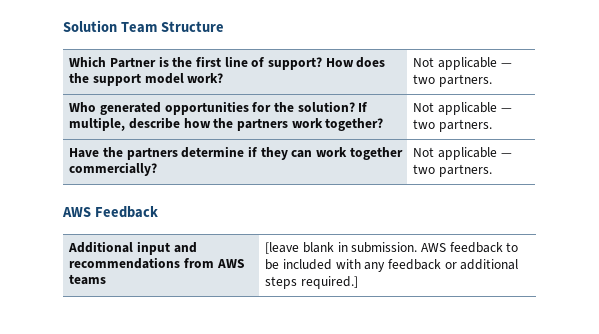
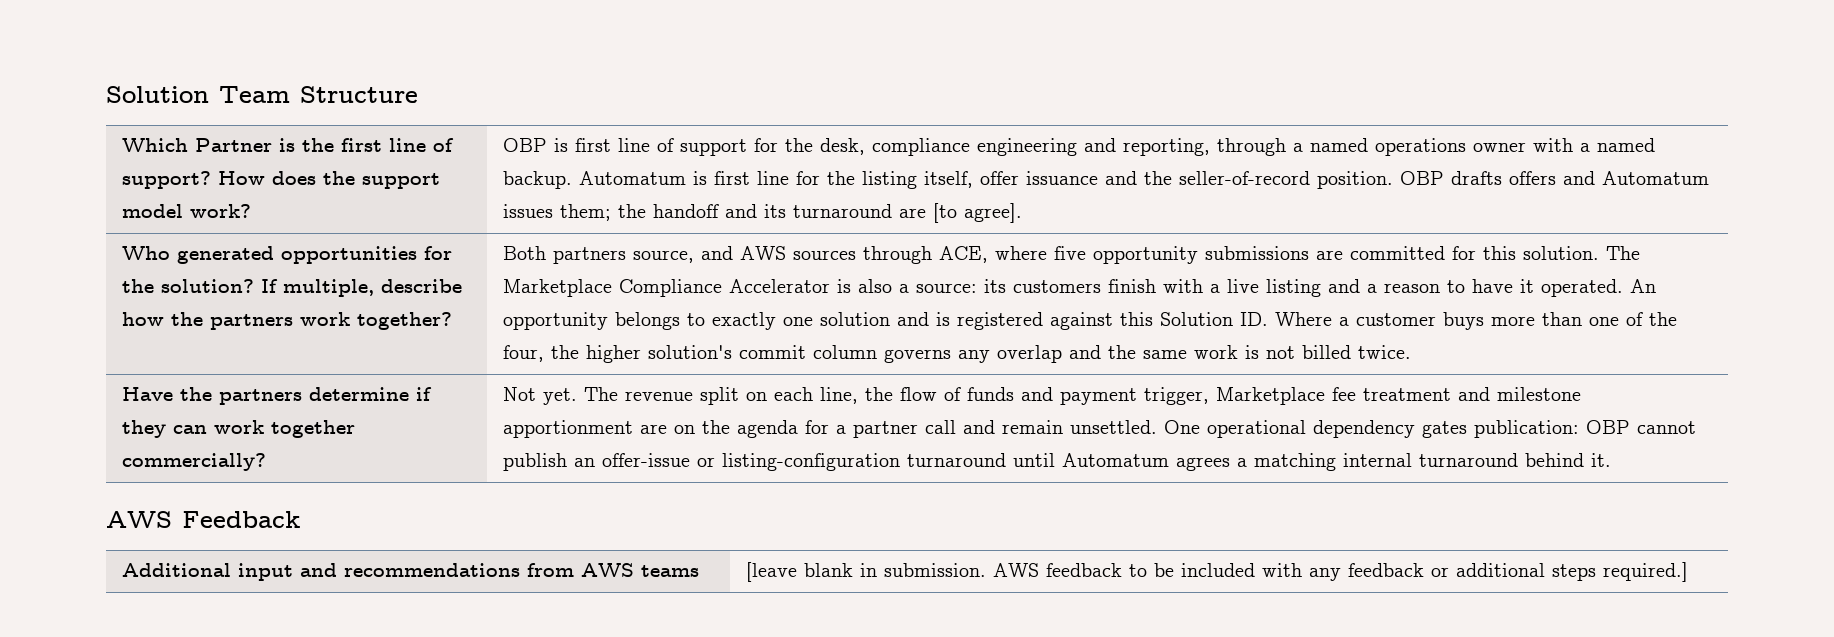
- How does the support model work? | Not applicable — two partners.
+ How does the support model work? | OBP is first line of support for the desk, compliance engineering and reporting, through a named operations owner with a named backup. Automatum is first line for the listing itself, offer issuance and the seller-of-record position. OBP drafts offers and Automatum issues them; the handoff and its turnaround are [to agree].
- If multiple, describe how the partners work together? | Not applicable — two partners.
+ If multiple, describe how the partners work together? | Both partners source, and AWS sources through ACE, where five opportunity submissions are committed for this solution. The Marketplace Compliance Accelerator is also a source: its customers finish with a live listing and a reason to have it operated. An opportunity belongs to exactly one solution and is registered against this Solution ID. Where a customer buys more than one of the four, the higher solution's commit column governs any overlap and the same work is not billed twice.
- Have the partners determine if they can work together commercially? | Not applicable — two partners.
+ Have the partners determine if they can work together commercially? | Not yet. The revenue split on each line, the flow of funds and payment trigger, Marketplace fee treatment and milestone apportionment are on the agenda for a partner call and remain unsettled. One operational dependency gates publication: OBP cannot publish an offer-issue or listing-configuration turnaround until Automatum agrees a matching internal turnaround behind it.

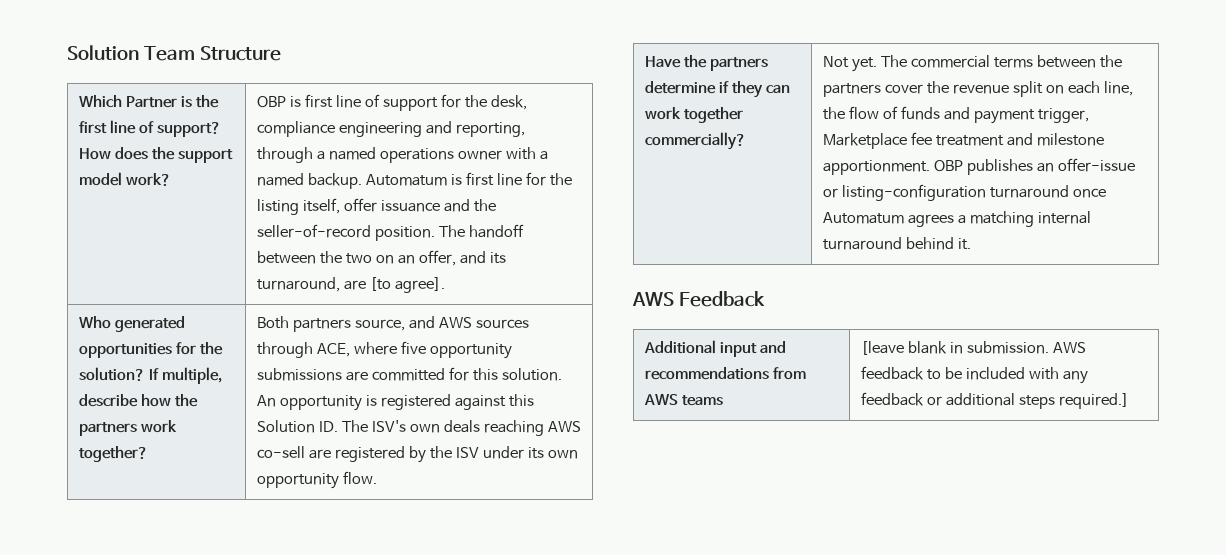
- OBP drafts offers and Automatum issues them; the handoff and its turnaround are [to agree].
+ The handoff between the two on an offer, and its turnaround, are [to agree].
- The Marketplace Compliance Accelerator is also a source: its customers finish with a live listing and a reason to have it operated. An opportunity belongs to exactly one solution and is registered against this Solution ID. Where a customer buys more than one of the four, the higher solution's commit column governs any overlap and the same work is not billed twice.
+ An opportunity is registered against this Solution ID. The ISV's own deals reaching AWS co-sell are registered by the ISV under its own opportunity flow.
- The revenue split on each line, the flow of funds and payment trigger, Marketplace fee treatment and milestone apportionment are on the agenda for a partner call and remain unsettled. One operational dependency gates publication: OBP cannot publish an offer-issue or listing-configuration turnaround until Automatum agrees a matching internal turnaround behind it.
+ The commercial terms between the partners cover the revenue split on each line, the flow of funds and payment trigger, Marketplace fee treatment and milestone apportionment. OBP publishes an offer-issue or listing-configuration turnaround once Automatum agrees a matching internal turnaround behind it.

